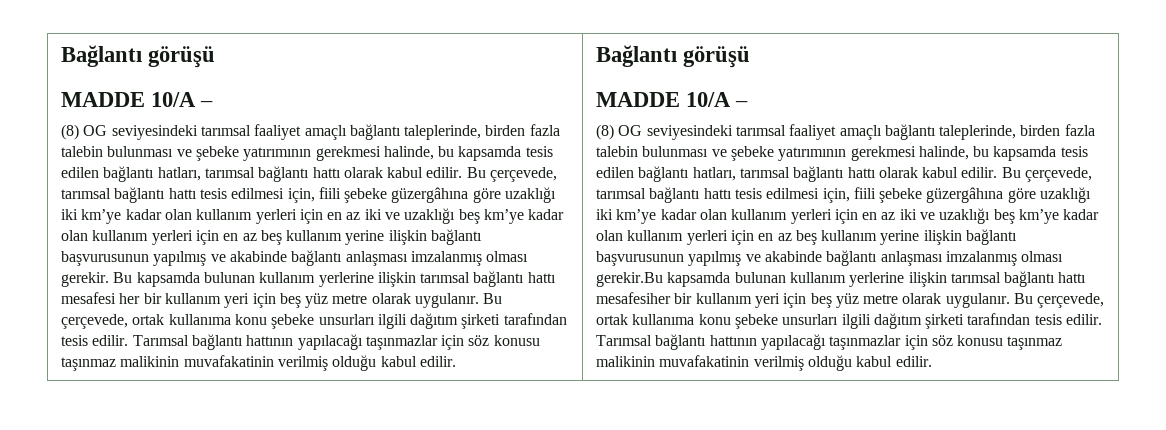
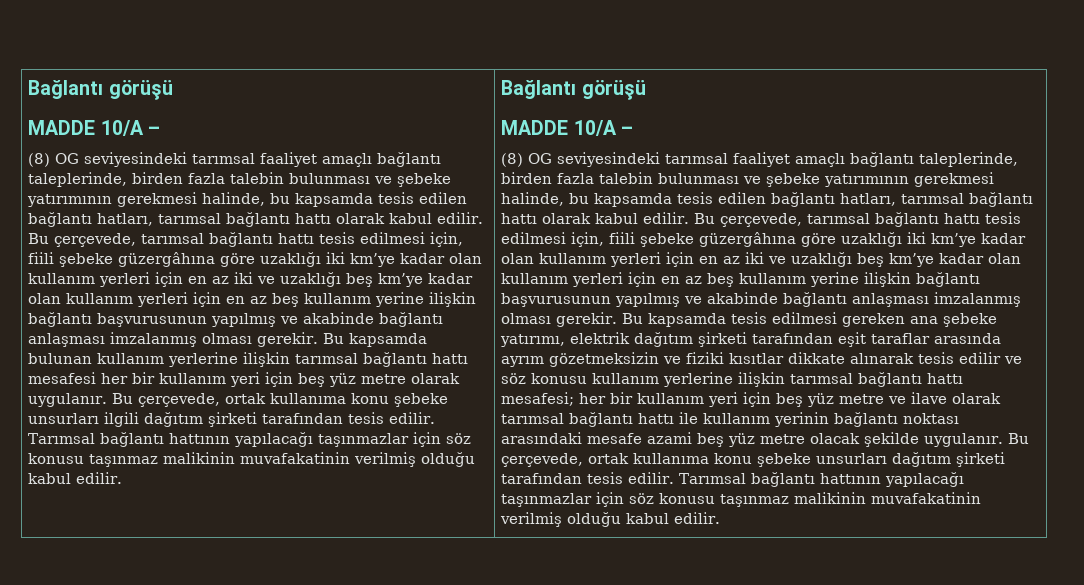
- Bu çerçevede, tarımsal bağlantı hattı tesis edilmesi için, fiili şebeke güzergâhına göre uzaklığı iki km’ye kadar olan kullanım yerleri için en az iki ve uzaklığı beş km’ye kadar olan kullanım yerleri için en az beş kullanım yerine ilişkin bağlantı başvurusunun yapılmış ve akabinde bağlantı anlaşması imzalanmış olması gerekir.Bu kapsamda bulunan kullanım yerlerine ilişkin tarımsal bağlantı hattı mesafesiher bir kullanım yeri için beş yüz metre olarak uygulanır. Bu çerçevede, ortak kullanıma konu şebeke unsurları ilgili dağıtım şirketi tarafından tesis edilir.
+ Bu çerçevede, tarımsal bağlantı hattı tesis edilmesi için, fiili şebeke güzergâhına göre uzaklığı iki km’ye kadar olan kullanım yerleri için en az iki ve uzaklığı beş km’ye kadar olan kullanım yerleri için en az beş kullanım yerine ilişkin bağlantı başvurusunun yapılmış ve akabinde bağlantı anlaşması imzalanmış olması gerekir. Bu kapsamda tesis edilmesi gereken ana şebeke yatırımı, elektrik dağıtım şirketi tarafından eşit taraflar arasında ayrım gözetmeksizin ve fiziki kısıtlar dikkate alınarak tesis edilir ve söz konusu kullanım yerlerine ilişkin tarımsal bağlantı hattı mesafesi; her bir kullanım yeri için beş yüz metre ve ilave olarak tarımsal bağlantı hattı ile kullanım yerinin bağlantı noktası arasındaki mesafe azami beş yüz metre olacak şekilde uygulanır. Bu çerçevede, ortak kullanıma konu şebeke unsurları dağıtım şirketi tarafından tesis edilir.

